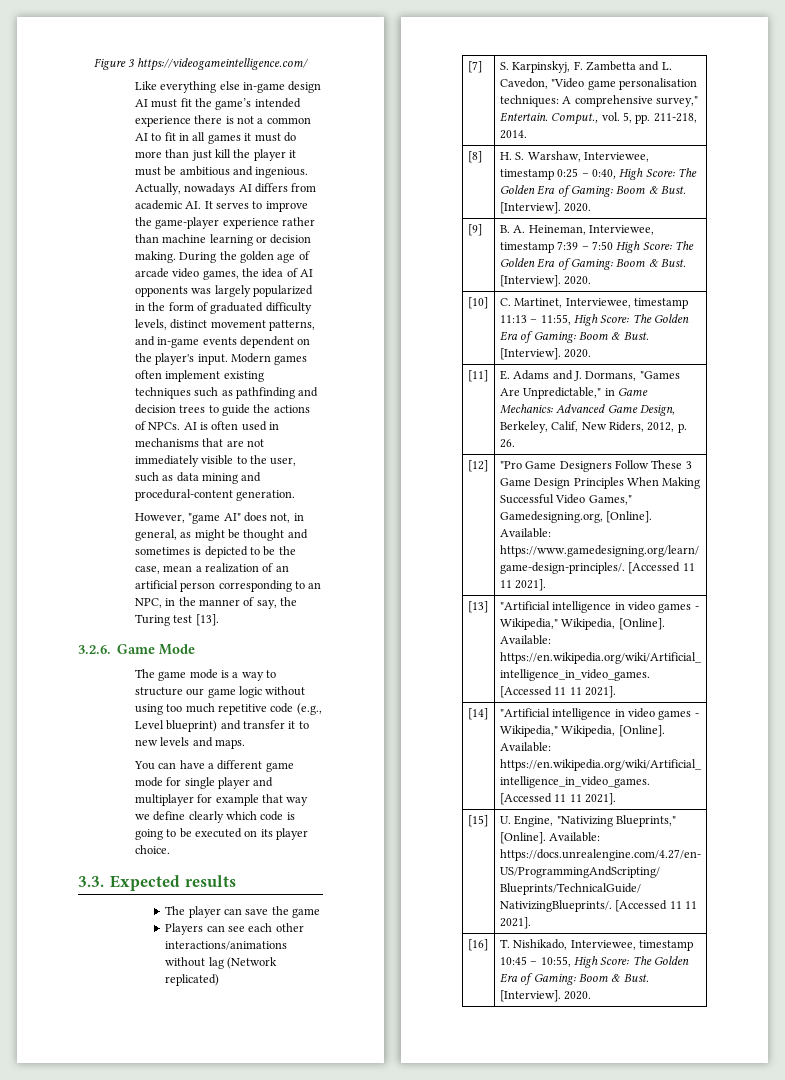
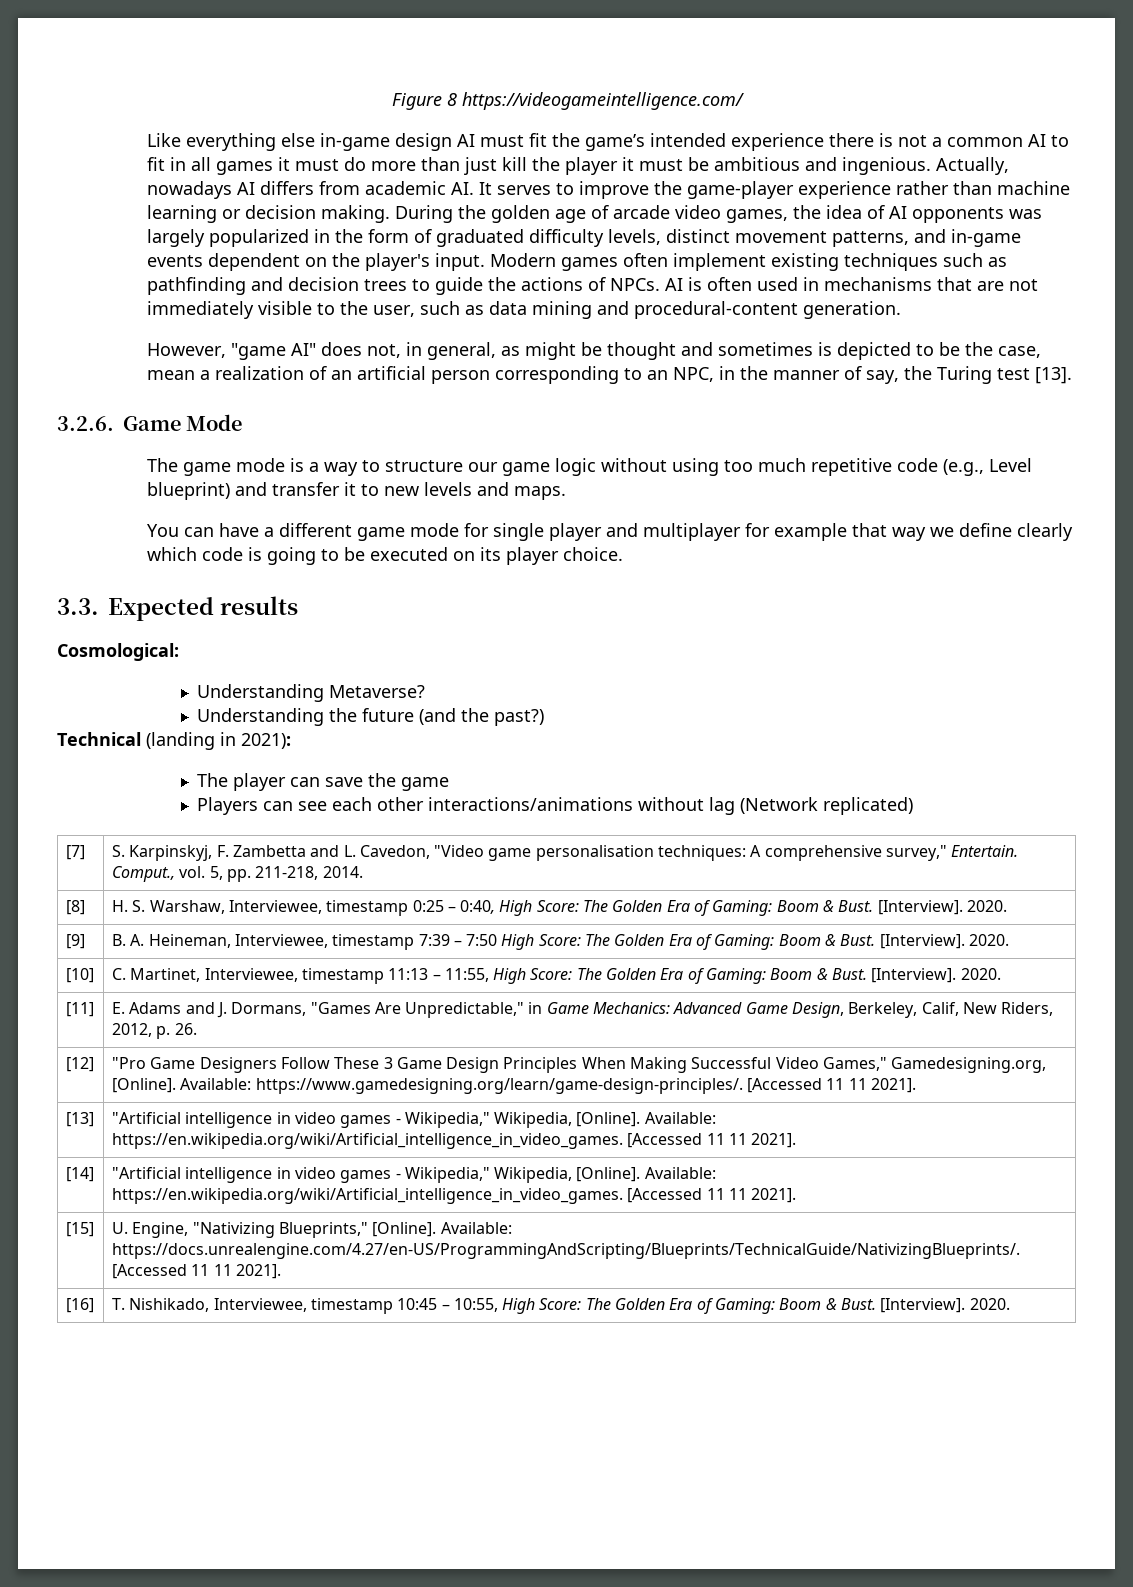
- Figure 3 https://videogameintelligence.com/
+ Figure 8 https://videogameintelligence.com/
+ Cosmological:
+ Understanding Metaverse?
+ Understanding the future (and the past?)
+ Technical (landing in 2021):

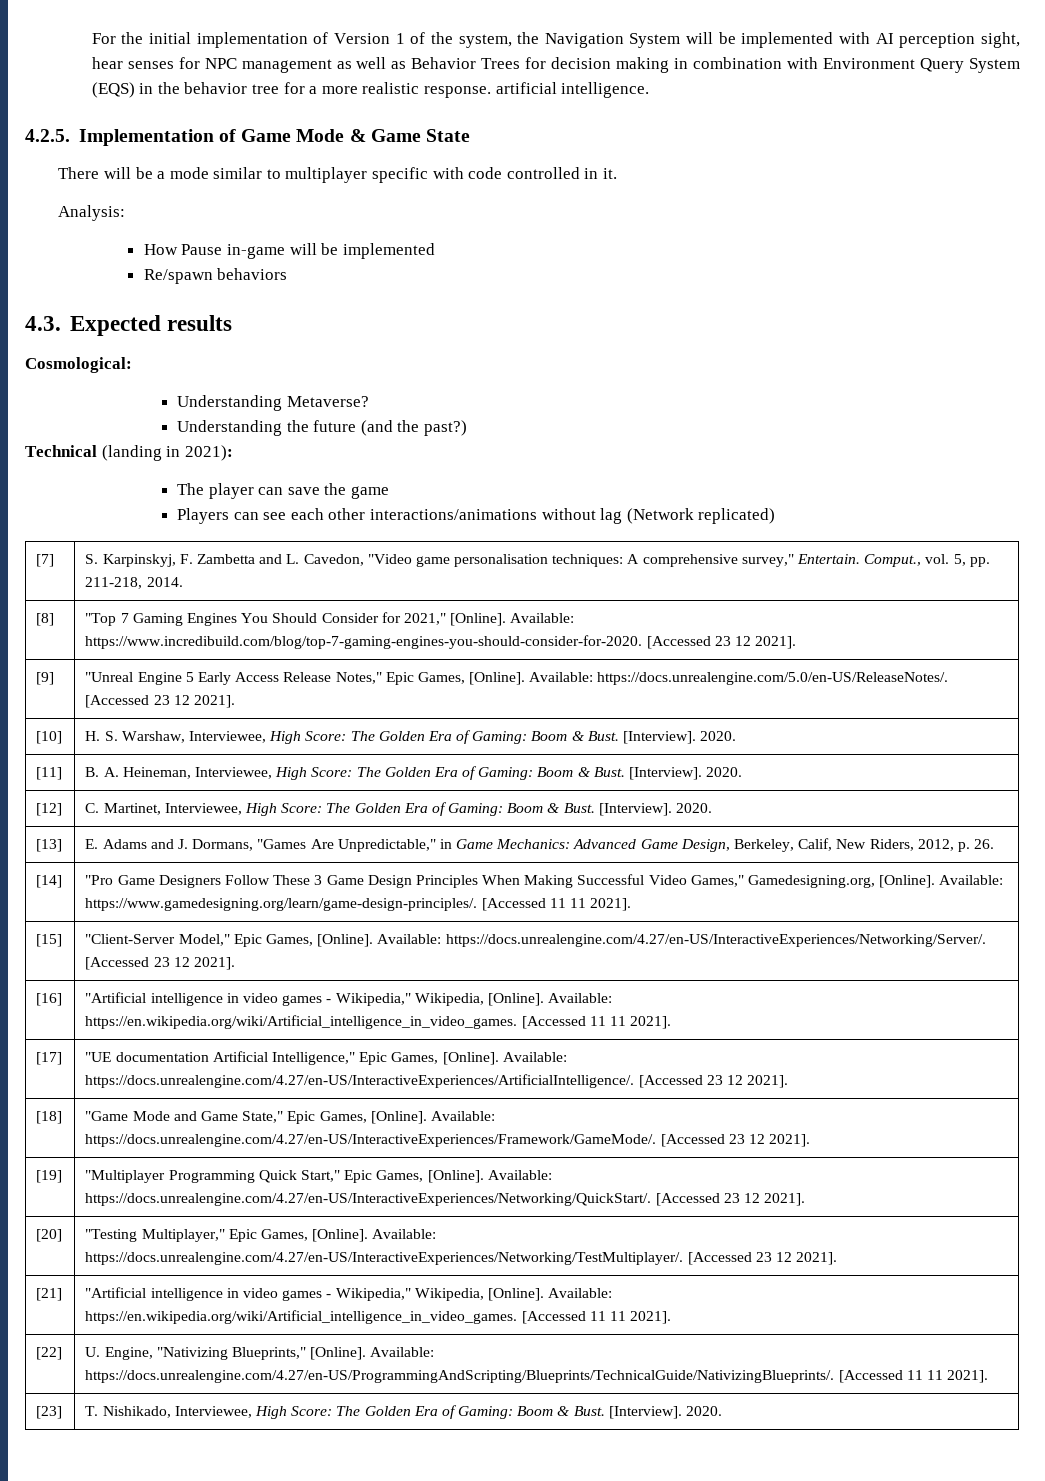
- Figure 8 https://videogameintelligence.com/
- Like everything else in-game design AI must fit the game’s intended experience there is not a common AI to fit in all games it must do more than just kill the player it must be ambitious and ingenious. Actually, nowadays AI differs from academic AI. It serves to improve the game-player experience rather than machine learning or decision making. During the golden age of arcade video games, the idea of AI opponents was largely popularized in the form of graduated difficulty levels, distinct movement patterns, and in-game events dependent on the player's input. Modern games often implement existing techniques such as pathfinding and decision trees to guide the actions of NPCs. AI is often used in mechanisms that are not immediately visible to the user, such as data mining and procedural-content generation.
- However, "game AI" does not, in general, as might be thought and sometimes is depicted to be the case, mean a realization of an artificial person corresponding to an NPC, in the manner of say, the Turing test [13].
- 3.2.6. Game Mode
- The game mode is a way to structure our game logic without using too much repetitive code (e.g., Level blueprint) and transfer it to new levels and maps.
- You can have a different game mode for single player and multiplayer for example that way we define clearly which code is going to be executed on its player choice.
- 3.3. Εxpected results
+ For the initial implementation of Version 1 of the system, the Navigation System will be implemented with AI perception sight, hear senses for NPC management as well as Behavior Trees for decision making in combination with Environment Query System (EQS) in the behavior tree for a more realistic response. artificial intelligence.
+ 4.2.5. Implementation of Game Mode & Game State
+ There will be a mode similar to multiplayer specific with code controlled in it.
+ Analysis:
+ How Pause in-game will be implemented
+ Re/spawn behaviors
+ 4.3. Εxpected results
- [8] | H. S. Warshaw, Interviewee, timestamp 0:25 – 0:40, High Score: The Golden Era of Gaming: Boom & Bust. [Interview]. 2020.
- [9] | B. A. Heineman, Interviewee, timestamp 7:39 – 7:50 High Score: The Golden Era of Gaming: Boom & Bust. [Interview]. 2020.
- [10] | C. Martinet, Interviewee, timestamp 11:13 – 11:55, High Score: The Golden Era of Gaming: Boom & Bust. [Interview]. 2020.
+ [8] | "Top 7 Gaming Engines You Should Consider for 2021," [Online]. Available: https://www.incredibuild.com/blog/top-7-gaming-engines-you-should-consider-for-2020. [Accessed 23 12 2021].
+ [9] | "Unreal Engine 5 Early Access Release Notes," Epic Games, [Online]. Available: https://docs.unrealengine.com/5.0/en-US/ReleaseNotes/. [Accessed 23 12 2021].
+ [10] | H. S. Warshaw, Interviewee, High Score: The Golden Era of Gaming: Boom & Bust. [Interview]. 2020.
- [11] | E. Adams and J. Dormans, "Games Are Unpredictable," in Game Mechanics: Advanced Game Design, Berkeley, Calif, New Riders, 2012, p. 26.
+ [11] | B. A. Heineman, Interviewee, High Score: The Golden Era of Gaming: Boom & Bust. [Interview]. 2020.
+ [12] | C. Martinet, Interviewee, High Score: The Golden Era of Gaming: Boom & Bust. [Interview]. 2020.
+ [13] | E. Adams and J. Dormans, "Games Are Unpredictable," in Game Mechanics: Advanced Game Design, Berkeley, Calif, New Riders, 2012, p. 26.
- [12] | "Pro Game Designers Follow These 3 Game Design Principles When Making Successful Video Games," Gamedesigning.org, [Online]. Available: https://www.gamedesigning.org/learn/game-design-principles/. [Accessed 11 11 2021].
+ [14] | "Pro Game Designers Follow These 3 Game Design Principles When Making Successful Video Games," Gamedesigning.org, [Online]. Available: https://www.gamedesigning.org/learn/game-design-principles/. [Accessed 11 11 2021].
- [13] | "Artificial intelligence in video games - Wikipedia," Wikipedia, [Online]. Available: https://en.wikipedia.org/wiki/Artificial_intelligence_in_video_games. [Accessed 11 11 2021].
+ [15] | "Client-Server Model," Epic Games, [Online]. Available: https://docs.unrealengine.com/4.27/en-US/InteractiveExperiences/Networking/Server/. [Accessed 23 12 2021].
+ [16] | "Artificial intelligence in video games - Wikipedia," Wikipedia, [Online]. Available: https://en.wikipedia.org/wiki/Artificial_intelligence_in_video_games. [Accessed 11 11 2021].
- [14] | "Artificial intelligence in video games - Wikipedia," Wikipedia, [Online]. Available: https://en.wikipedia.org/wiki/Artificial_intelligence_in_video_games. [Accessed 11 11 2021].
+ [17] | "UE documentation Artificial Intelligence," Epic Games, [Online]. Available: https://docs.unrealengine.com/4.27/en-US/InteractiveExperiences/ArtificialIntelligence/. [Accessed 23 12 2021].
+ [18] | "Game Mode and Game State," Epic Games, [Online]. Available: https://docs.unrealengine.com/4.27/en-US/InteractiveExperiences/Framework/GameMode/. [Accessed 23 12 2021].
+ [19] | "Multiplayer Programming Quick Start," Epic Games, [Online]. Available: https://docs.unrealengine.com/4.27/en-US/InteractiveExperiences/Networking/QuickStart/. [Accessed 23 12 2021].
+ [20] | "Testing Multiplayer," Epic Games, [Online]. Available: https://docs.unrealengine.com/4.27/en-US/InteractiveExperiences/Networking/TestMultiplayer/. [Accessed 23 12 2021].
+ [21] | "Artificial intelligence in video games - Wikipedia," Wikipedia, [Online]. Available: https://en.wikipedia.org/wiki/Artificial_intelligence_in_video_games. [Accessed 11 11 2021].
- [15] | U. Engine, "Nativizing Blueprints," [Online]. Available: https://docs.unrealengine.com/4.27/en-US/ProgrammingAndScripting/Blueprints/TechnicalGuide/NativizingBlueprints/. [Accessed 11 11 2021].
+ [22] | U. Engine, "Nativizing Blueprints," [Online]. Available: https://docs.unrealengine.com/4.27/en-US/ProgrammingAndScripting/Blueprints/TechnicalGuide/NativizingBlueprints/. [Accessed 11 11 2021].
- [16] | T. Nishikado, Interviewee, timestamp 10:45 – 10:55, High Score: The Golden Era of Gaming: Boom & Bust. [Interview]. 2020.
+ [23] | T. Nishikado, Interviewee, High Score: The Golden Era of Gaming: Boom & Bust. [Interview]. 2020.

